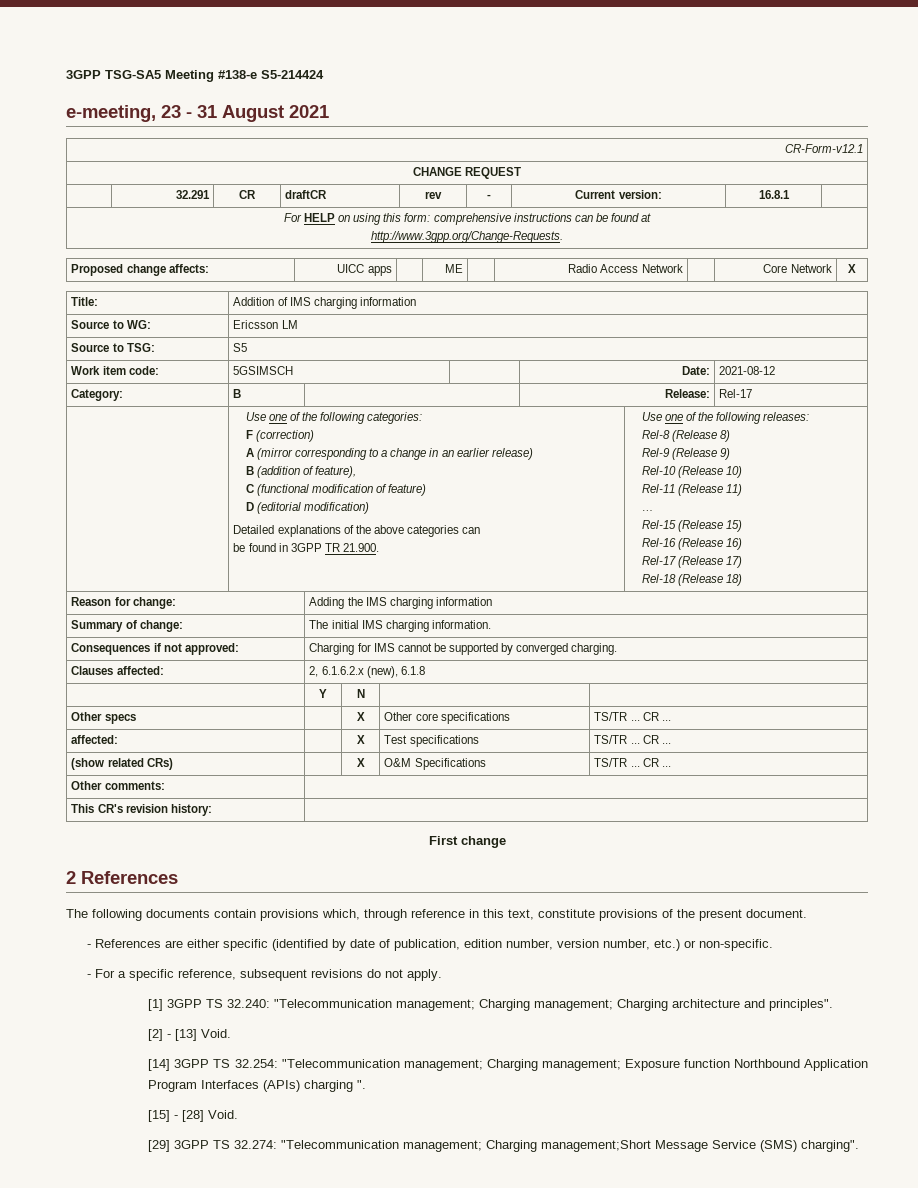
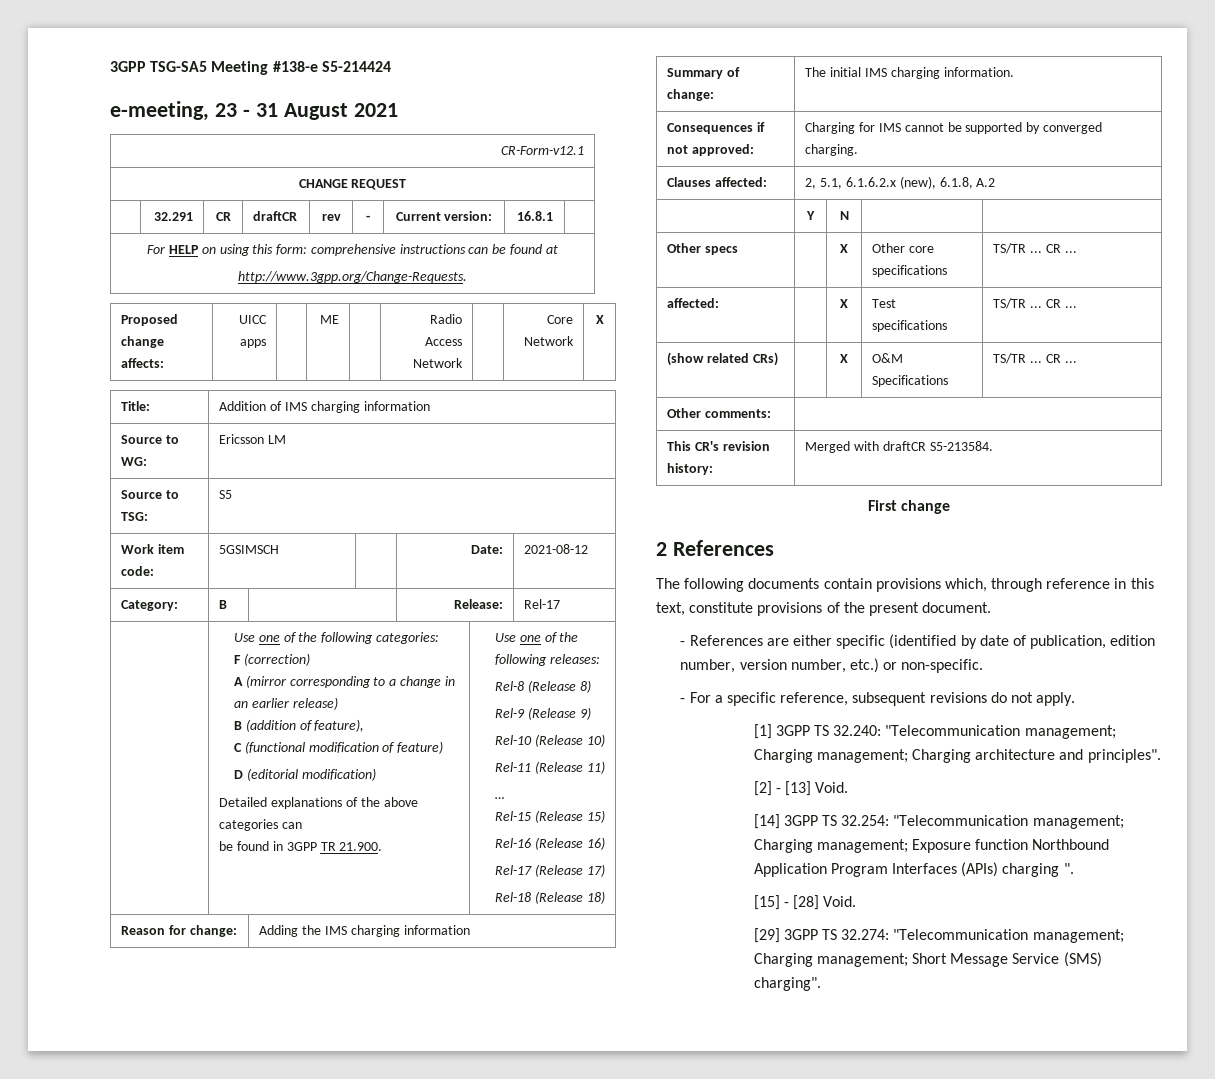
- Clauses affected: | 2, 6.1.6.2.x (new), 6.1.8
+ Clauses affected: | 2, 5.1, 6.1.6.2.x (new), 6.1.8, A.2
- This CR's revision history: |
+ This CR's revision history: | Merged with draftCR S5-213584.
- [29] 3GPP TS 32.274: "Telecommunication management; Charging management;Short Message Service (SMS) charging".
+ [29] 3GPP TS 32.274: "Telecommunication management; Charging management; Short Message Service (SMS) charging".

